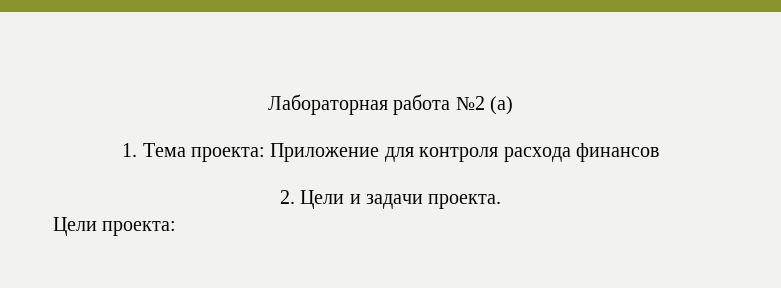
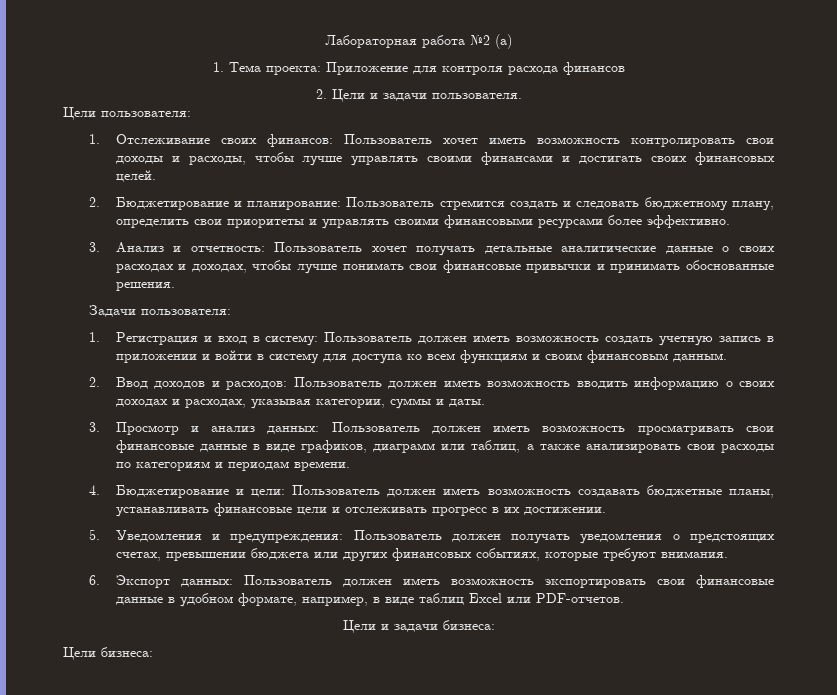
- 2. Цели и задачи проекта.
- Цели проекта:
+ 2. Цели и задачи пользователя.
+ Цели пользователя:
+ 1. Отслеживание своих финансов: Пользователь хочет иметь возможность контролировать свои доходы и расходы, чтобы лучше управлять своими финансами и достигать своих финансовых целей.
+ 2. Бюджетирование и планирование: Пользователь стремится создать и следовать бюджетному плану, определить свои приоритеты и управлять своими финансовыми ресурсами более эффективно.
+ 3. Анализ и отчетность: Пользователь хочет получать детальные аналитические данные о своих расходах и доходах, чтобы лучше понимать свои финансовые привычки и принимать обоснованные решения.
+ Задачи пользователя:
+ 1. Регистрация и вход в систему: Пользователь должен иметь возможность создать учетную запись в приложении и войти в систему для доступа ко всем функциям и своим финансовым данным.
+ 2. Ввод доходов и расходов: Пользователь должен иметь возможность вводить информацию о своих доходах и расходах, указывая категории, суммы и даты.
+ 3. Просмотр и анализ данных: Пользователь должен иметь возможность просматривать свои финансовые данные в виде графиков, диаграмм или таблиц, а также анализировать свои расходы по категориям и периодам времени.
+ 4. Бюджетирование и цели: Пользователь должен иметь возможность создавать бюджетные планы, устанавливать финансовые цели и отслеживать прогресс в их достижении.
+ 5. Уведомления и предупреждения: Пользователь должен получать уведомления о предстоящих счетах, превышении бюджета или других финансовых событиях, которые требуют внимания.
+ 6. Экспорт данных: Пользователь должен иметь возможность экспортировать свои финансовые данные в удобном формате, например, в виде таблиц Excel или PDF-отчетов.
+ Цели и задачи бизнеса:
+ Цели бизнеса:

